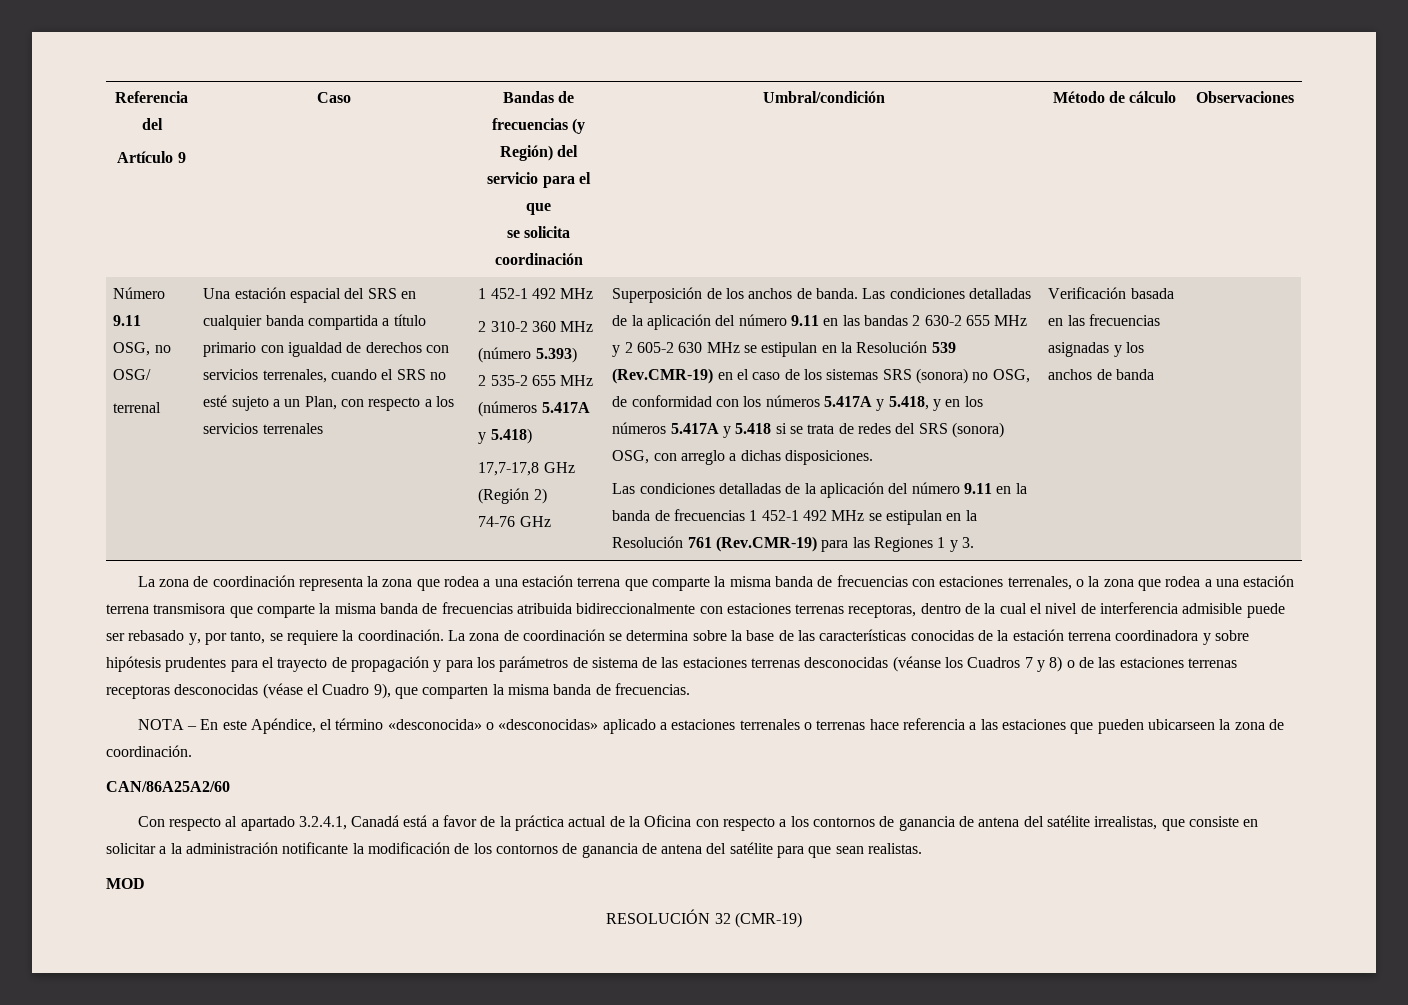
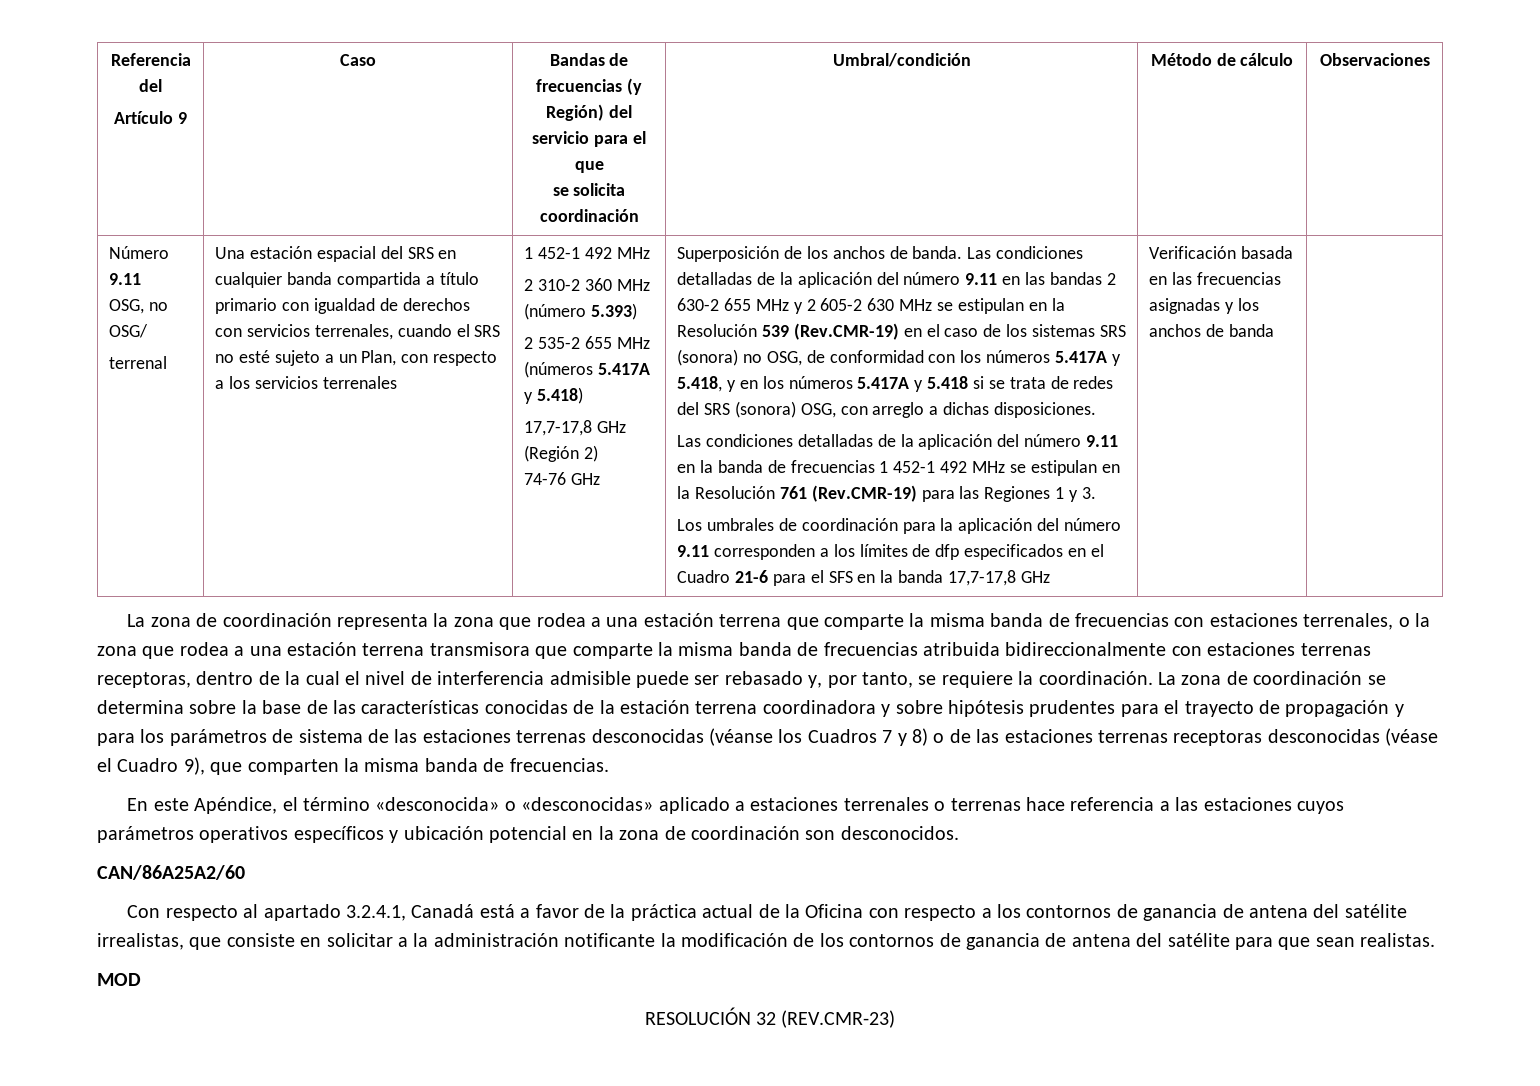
+ Los umbrales de coordinación para la aplicación del número 9.11 corresponden a los límites de dfp especificados en el Cuadro 21-6 para el SFS en la banda 17,7-17,8 GHz
- NOTA – En este Apéndice, el término «desconocida» o «desconocidas» aplicado a estaciones terrenales o terrenas hace referencia a las estaciones que pueden ubicarseen la zona de coordinación.
+ En este Apéndice, el término «desconocida» o «desconocidas» aplicado a estaciones terrenales o terrenas hace referencia a las estaciones cuyos parámetros operativos específicos y ubicación potencial en la zona de coordinación son desconocidos.
- RESOLUCIÓN 32 (CMR-19)
+ RESOLUCIÓN 32 (REV.CMR-23)

